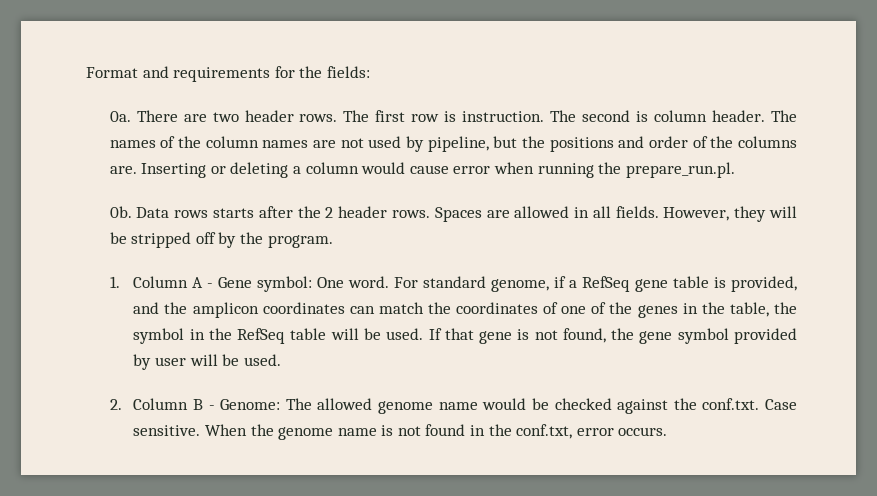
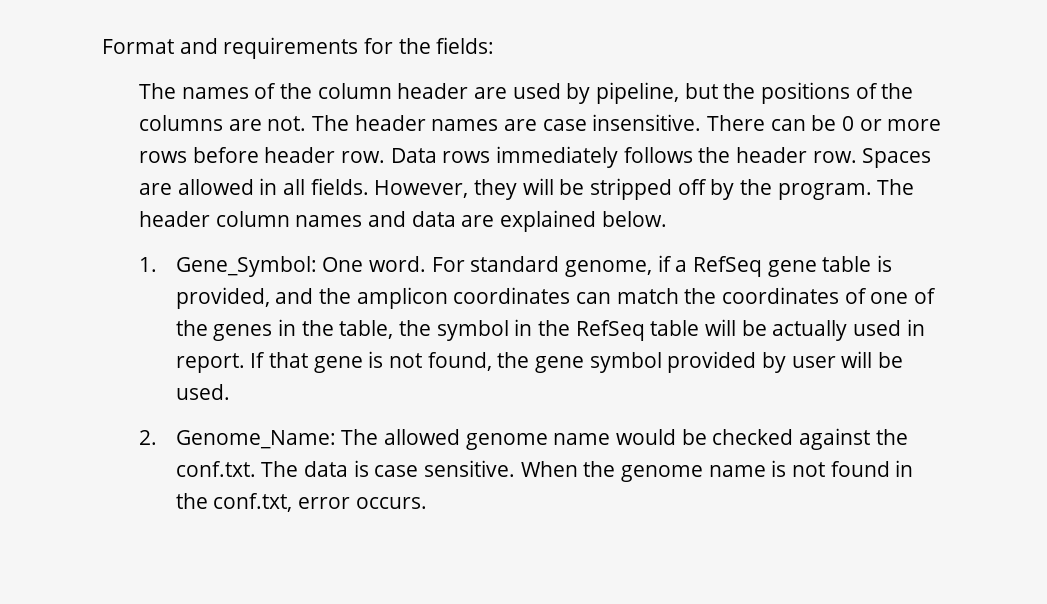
- 0a. There are two header rows. The first row is instruction. The second is column header. The names of the column names are not used by pipeline, but the positions and order of the columns are. Inserting or deleting a column would cause error when running the prepare_run.pl.
- 0b. Data rows starts after the 2 header rows.
+ The names of the column header are used by pipeline, but the positions of the columns are not. The header names are case insensitive. There can be 0 or more rows before header row. Data rows immediately follows the header row.
- However, they will be stripped off by the program.
- 1. Column A - Gene symbol: One word.
+ However, they will be stripped off by the program. The header column names and data are explained below.
+ 1. Gene_Symbol: One word.
- For standard genome, if a RefSeq gene table is provided, and the amplicon coordinates can match the coordinates of one of the genes in the table, the symbol in the RefSeq table will be used.
+ For standard genome, if a RefSeq gene table is provided, and the amplicon coordinates can match the coordinates of one of the genes in the table, the symbol in the RefSeq table will be actually used in report.
- 2. Column B - Genome: The allowed genome name would be checked against the conf.txt. Case sensitive.
+ 2. Genome_Name: The allowed genome name would be checked against the conf.txt. The data is case sensitive.

